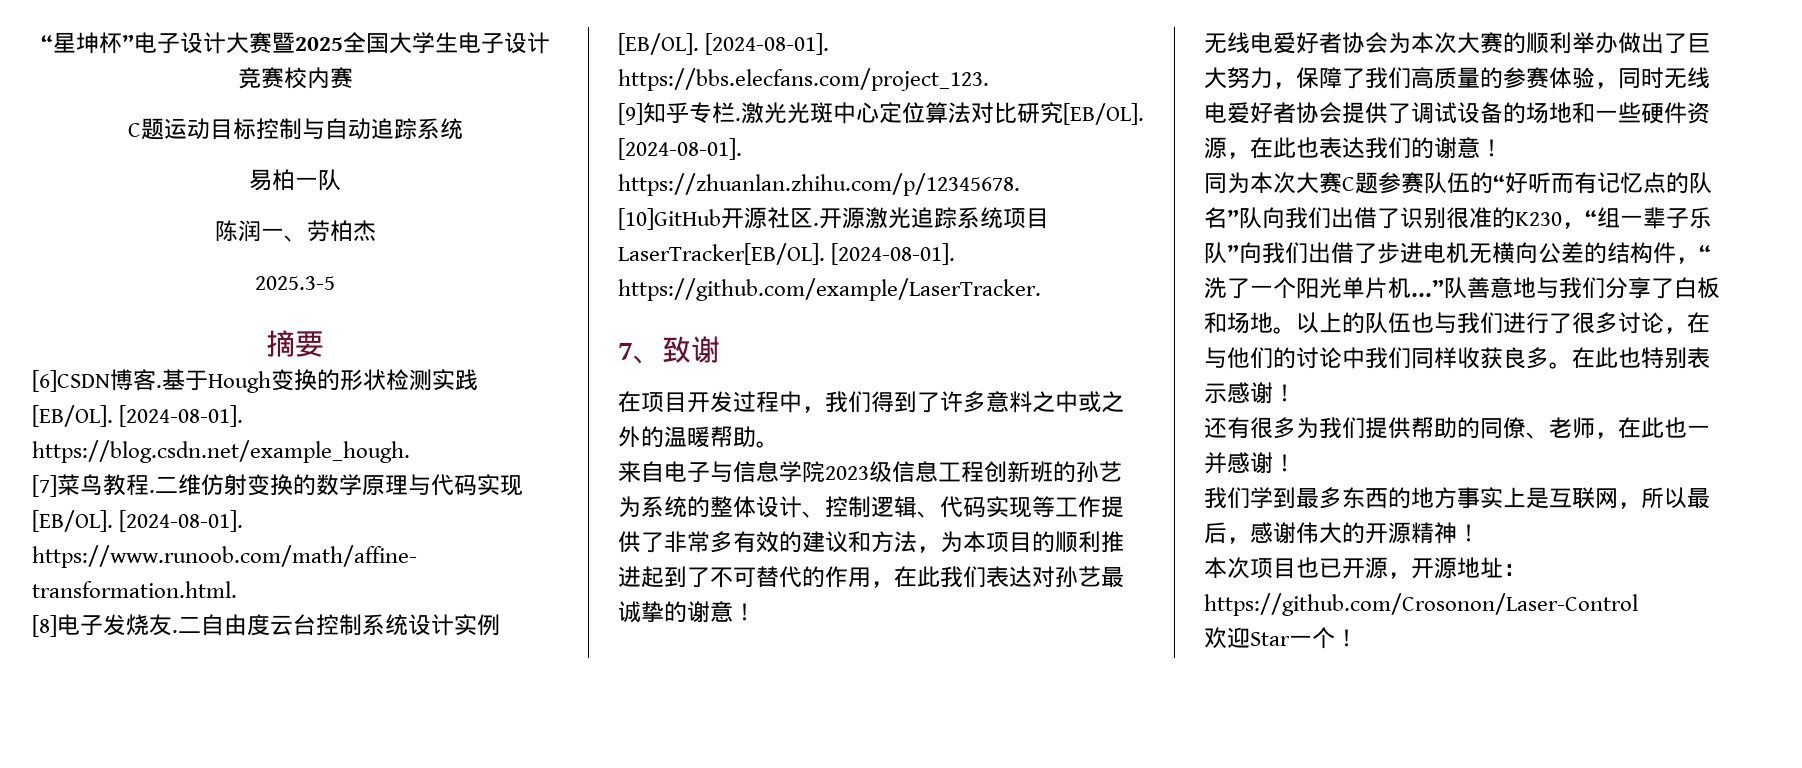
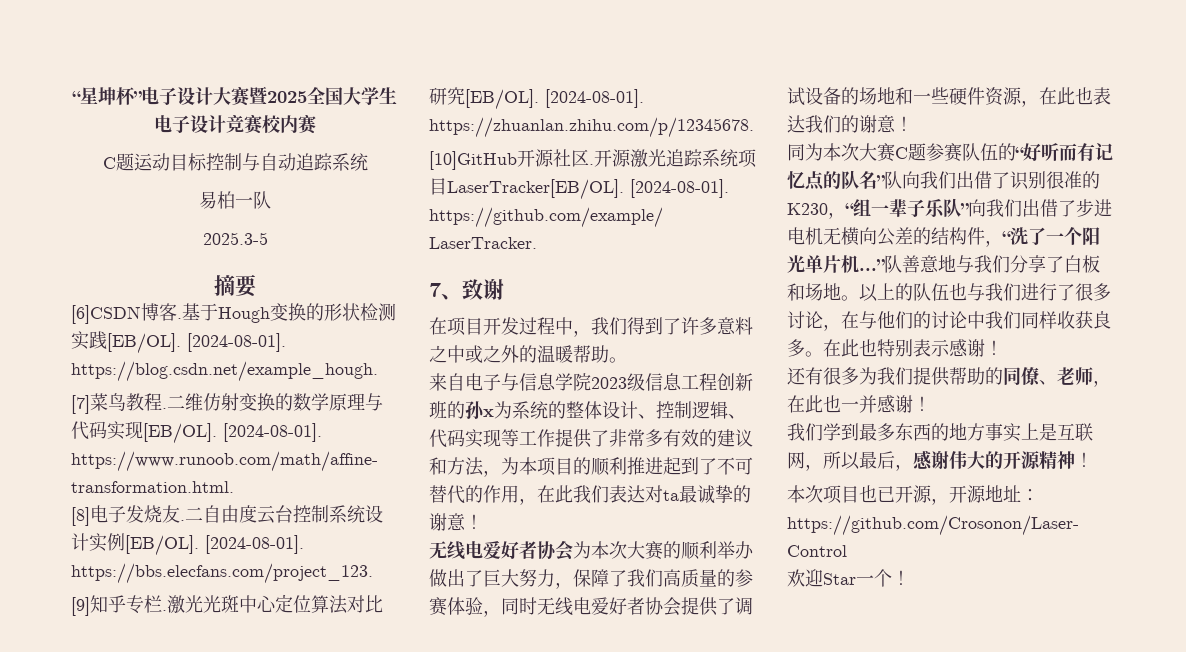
- 陈润一、劳柏杰
- 来自电子与信息学院2023级信息工程创新班的孙艺为系统的整体设计、控制逻辑、代码实现等工作提供了非常多有效的建议和方法，为本项目的顺利推进起到了不可替代的作用，在此我们表达对孙艺最诚挚的谢意！
+ 来自电子与信息学院2023级信息工程创新班的孙x为系统的整体设计、控制逻辑、代码实现等工作提供了非常多有效的建议和方法，为本项目的顺利推进起到了不可替代的作用，在此我们表达对ta最诚挚的谢意！

